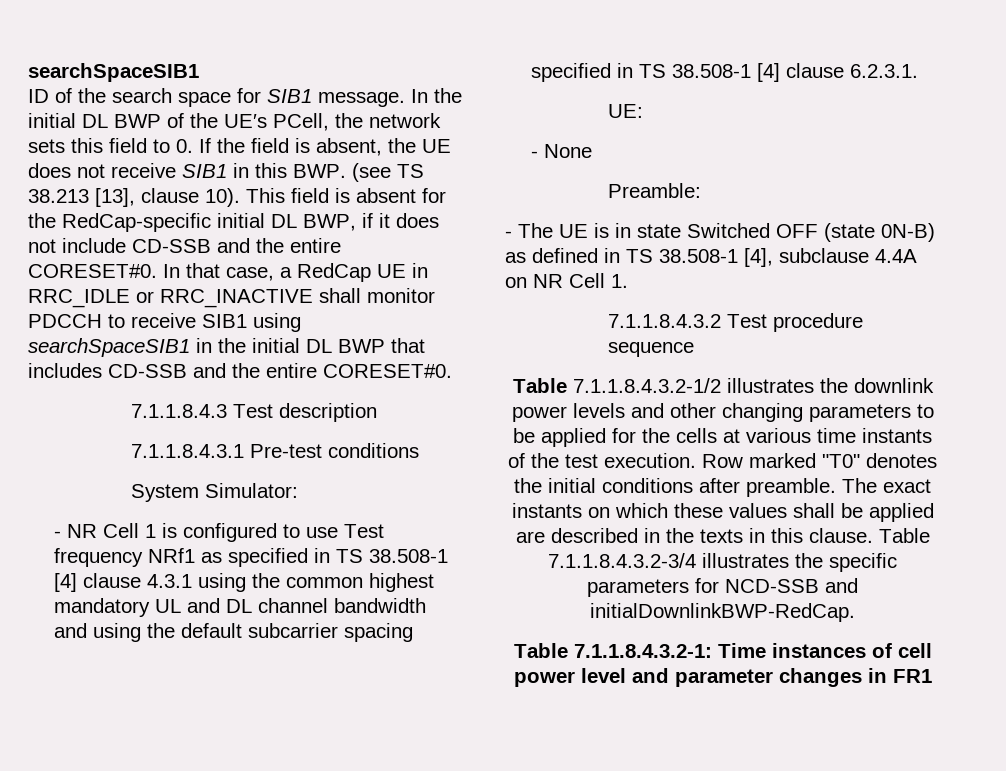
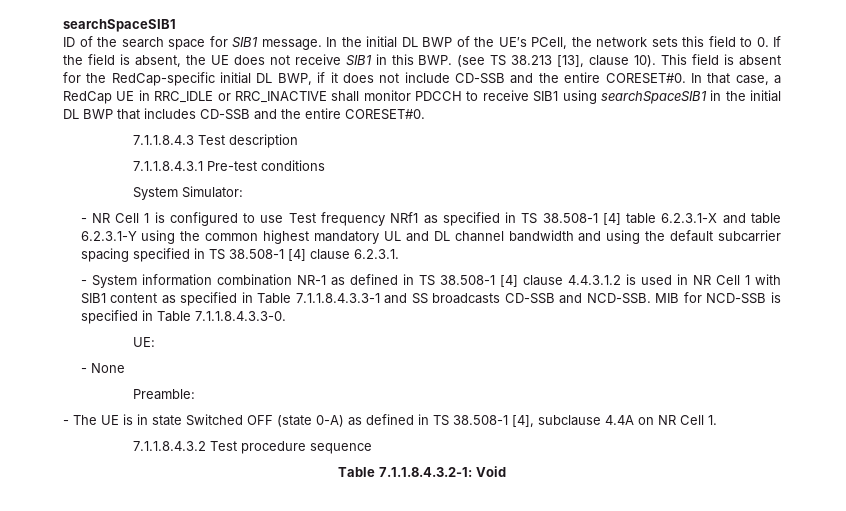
- - NR Cell 1 is configured to use Test frequency NRf1 as specified in TS 38.508-1 [4] clause 4.3.1 using the common highest mandatory UL and DL channel bandwidth and using the default subcarrier spacing specified in TS 38.508-1 [4] clause 6.2.3.1.
+ - NR Cell 1 is configured to use Test frequency NRf1 as specified in TS 38.508-1 [4] table 6.2.3.1-X and table 6.2.3.1-Y using the common highest mandatory UL and DL channel bandwidth and using the default subcarrier spacing specified in TS 38.508-1 [4] clause 6.2.3.1.
+ - System information combination NR-1 as defined in TS 38.508-1 [4] clause 4.4.3.1.2 is used in NR Cell 1 with SIB1 content as specified in Table 7.1.1.8.4.3.3-1 and SS broadcasts CD-SSB and NCD-SSB. MIB for NCD-SSB is specified in Table 7.1.1.8.4.3.3-0.
- - The UE is in state Switched OFF (state 0N-B) as defined in TS 38.508-1 [4], subclause 4.4A on NR Cell 1.
+ - The UE is in state Switched OFF (state 0-A) as defined in TS 38.508-1 [4], subclause 4.4A on NR Cell 1.
- Table 7.1.1.8.4.3.2-1/2 illustrates the downlink power levels and other changing parameters to be applied for the cells at various time instants of the test execution. Row marked "T0" denotes the initial conditions after preamble. The exact instants on which these values shall be applied are described in the texts in this clause. Table 7.1.1.8.4.3.2-3/4 illustrates the specific parameters for NCD-SSB and initialDownlinkBWP-RedCap.
- Table 7.1.1.8.4.3.2-1: Time instances of cell power level and parameter changes in FR1
+ Table 7.1.1.8.4.3.2-1: Void

